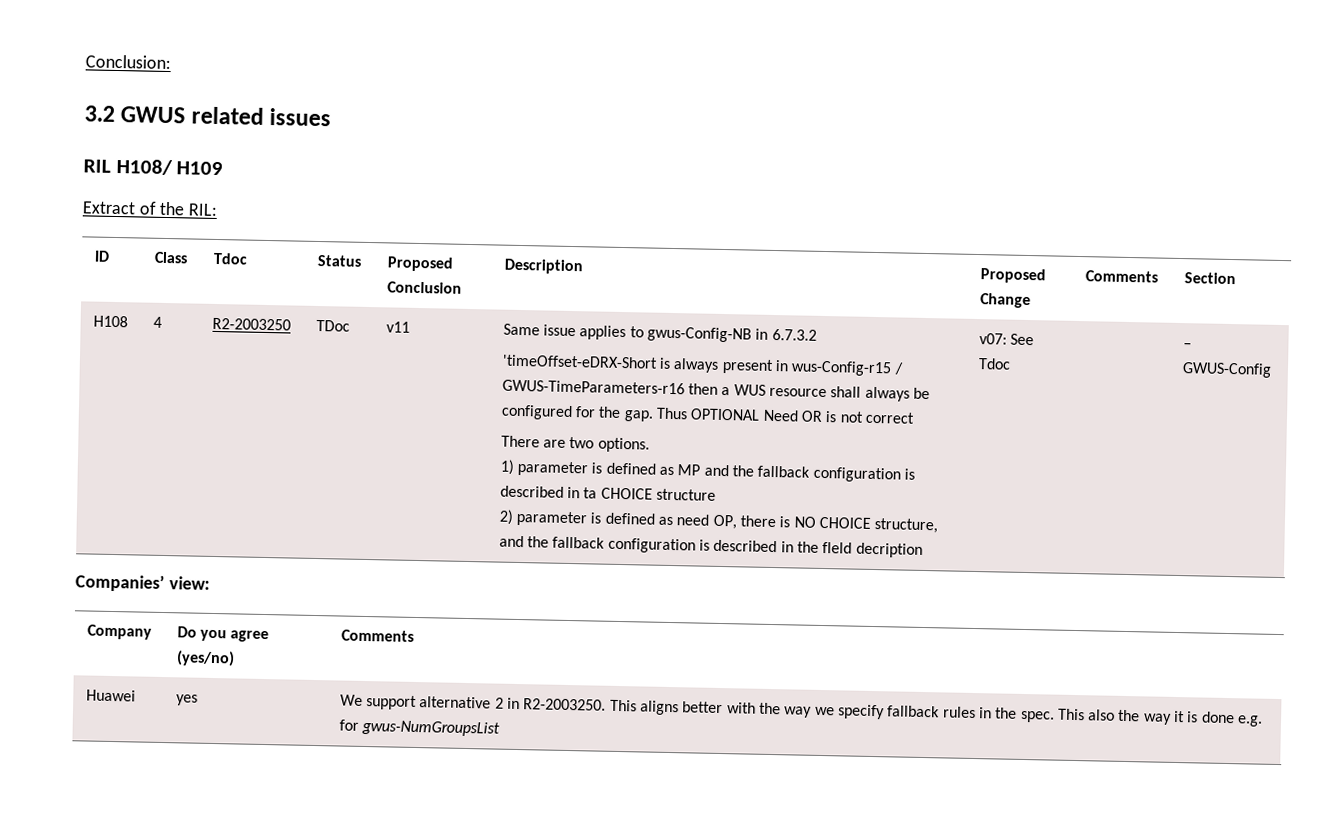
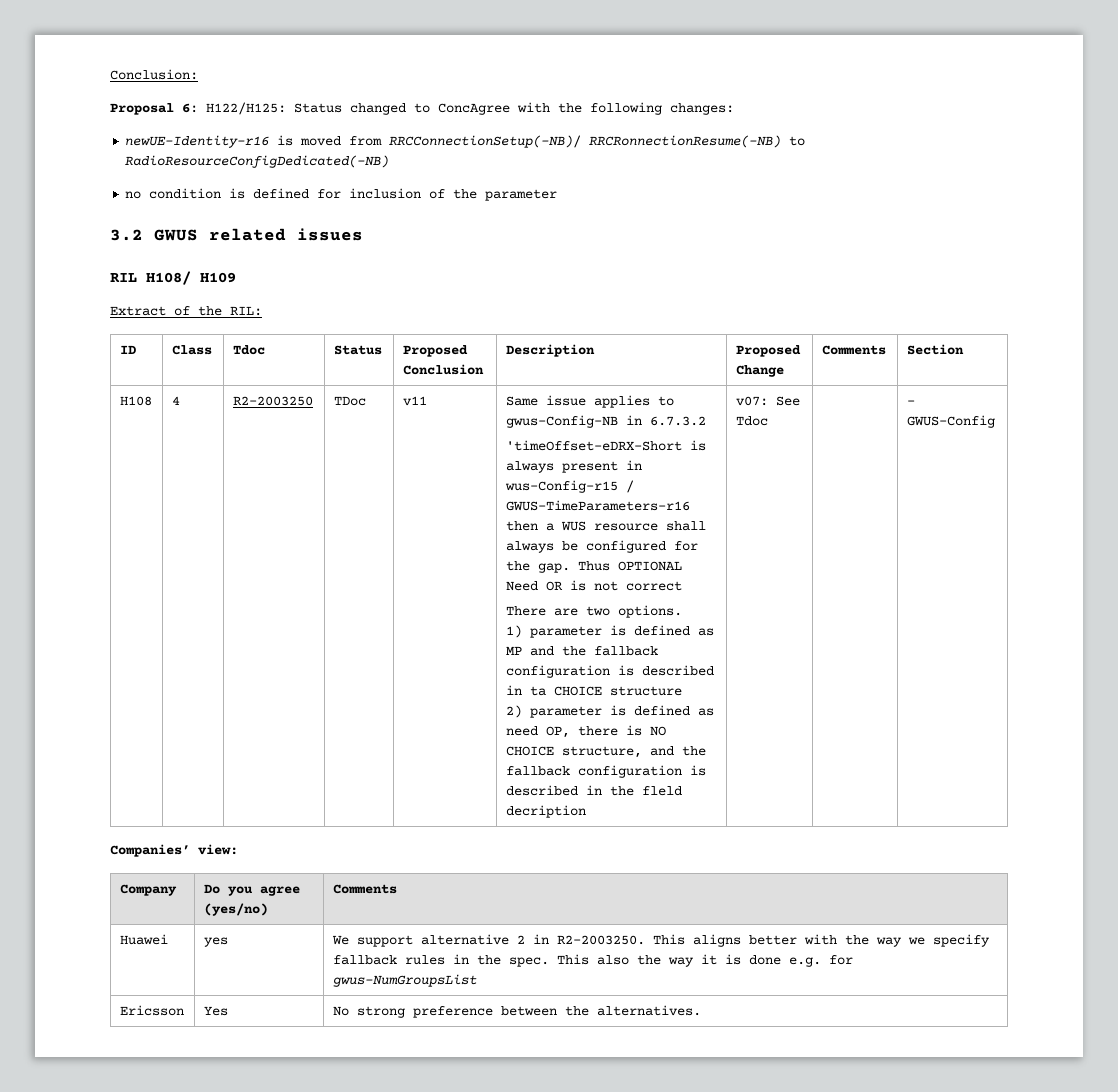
+ Proposal 6: H122/H125: Status changed to ConcAgree with the following changes:
+ newUE-Identity-r16 is moved from RRCConnectionSetup(-NB)/ RRCRonnectionResume(-NB) to RadioResourceConfigDedicated(-NB)
+ no condition is defined for inclusion of the parameter
+ Ericsson | Yes | No strong preference between the alternatives.

